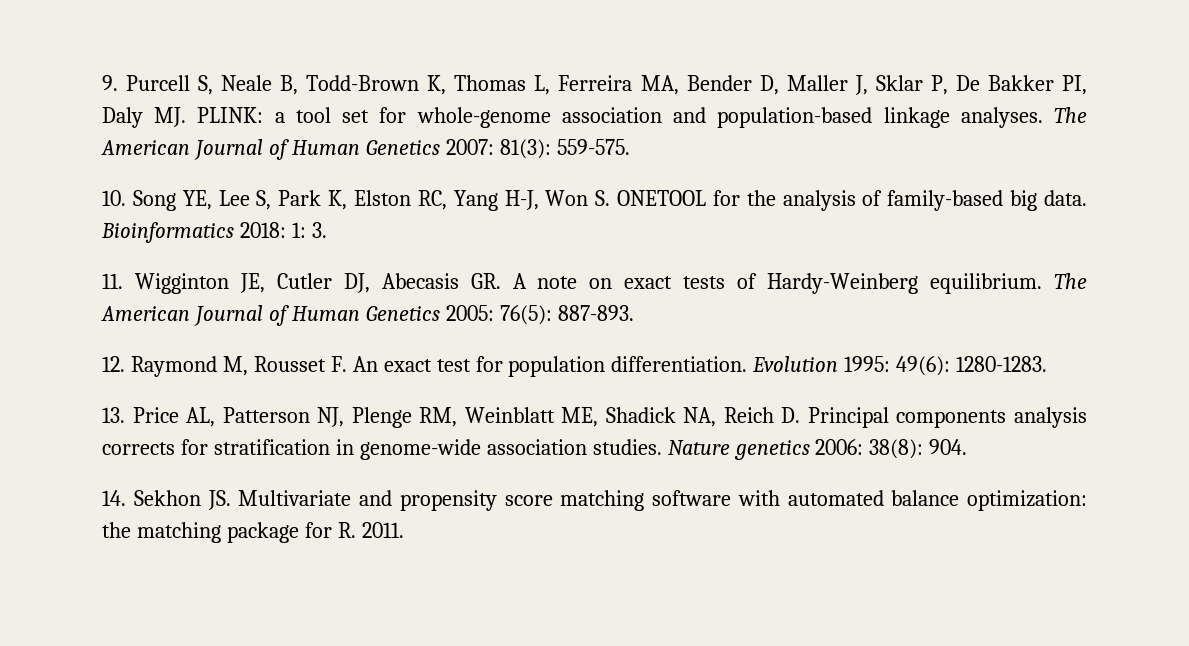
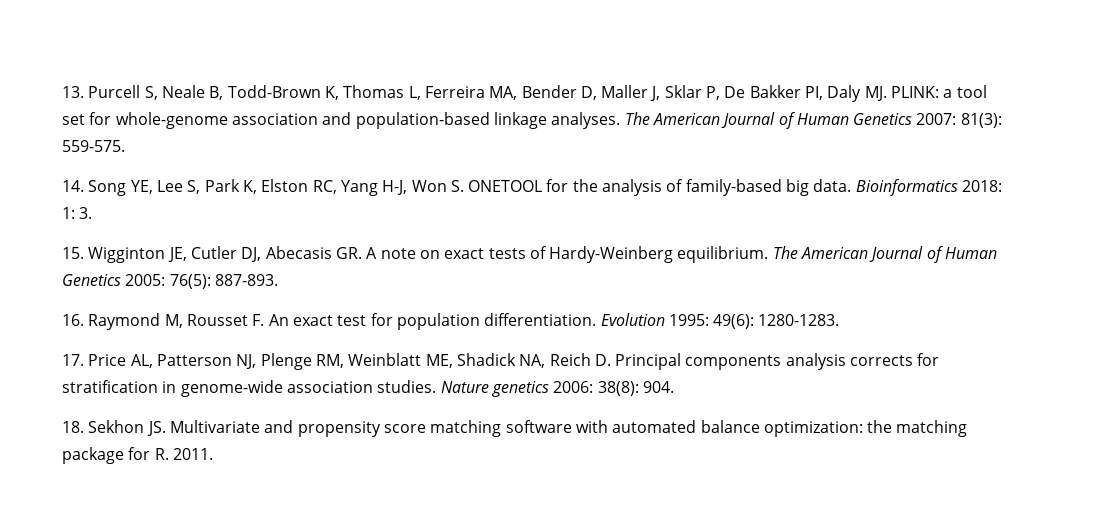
- 9. Purcell S, Neale B, Todd-Brown K, Thomas L, Ferreira MA, Bender D, Maller J, Sklar P, De Bakker PI, Daly MJ. PLINK: a tool set for whole-genome association and population-based linkage analyses.
+ 13. Purcell S, Neale B, Todd-Brown K, Thomas L, Ferreira MA, Bender D, Maller J, Sklar P, De Bakker PI, Daly MJ. PLINK: a tool set for whole-genome association and population-based linkage analyses.
- 10. Song YE, Lee S, Park K, Elston RC, Yang H-J, Won S. ONETOOL for the analysis of family-based big data.
+ 14. Song YE, Lee S, Park K, Elston RC, Yang H-J, Won S. ONETOOL for the analysis of family-based big data.
- 11. Wigginton JE, Cutler DJ, Abecasis GR. A note on exact tests of Hardy-Weinberg equilibrium.
+ 15. Wigginton JE, Cutler DJ, Abecasis GR. A note on exact tests of Hardy-Weinberg equilibrium.
- 12. Raymond M, Rousset F. An exact test for population differentiation.
+ 16. Raymond M, Rousset F. An exact test for population differentiation.
- 13. Price AL, Patterson NJ, Plenge RM, Weinblatt ME, Shadick NA, Reich D. Principal components analysis corrects for stratification in genome-wide association studies.
+ 17. Price AL, Patterson NJ, Plenge RM, Weinblatt ME, Shadick NA, Reich D. Principal components analysis corrects for stratification in genome-wide association studies.
- 14. Sekhon JS. Multivariate and propensity score matching software with automated balance optimization: the matching package for R. 2011.
+ 18. Sekhon JS. Multivariate and propensity score matching software with automated balance optimization: the matching package for R. 2011.

